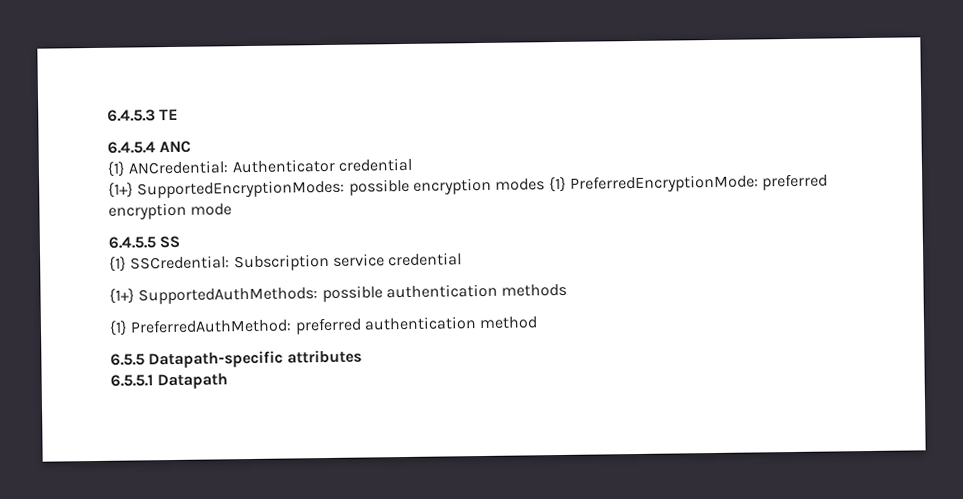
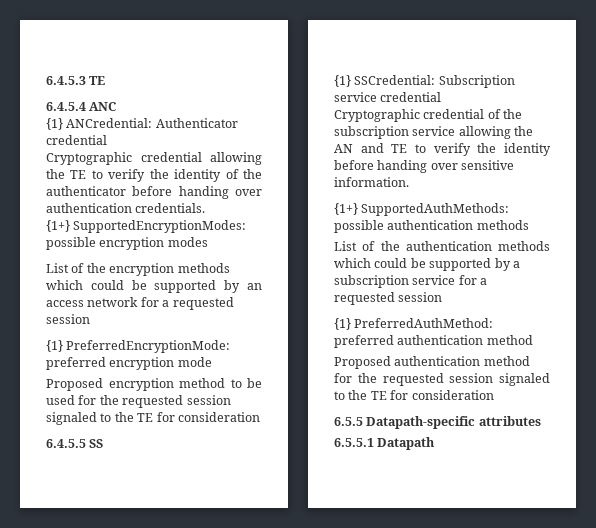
+ Cryptographic credential allowing the TE to verify the identity of the authenticator before handing over authentication credentials.
- {1+} SupportedEncryptionModes: possible encryption modes {1} PreferredEncryptionMode: preferred encryption mode
+ {1+} SupportedEncryptionModes: possible encryption modes
+ List of the encryption methods which could be supported by an access network for a requested session
+ {1} PreferredEncryptionMode: preferred encryption mode
+ Proposed encryption method to be used for the requested session signaled to the TE for consideration
+ Cryptographic credential of the subscription service allowing the AN and TE to verify the identity before handing over sensitive information.
+ List of the authentication methods which could be supported by a subscription service for a requested session
+ Proposed authentication method for the requested session signaled to the TE for consideration

